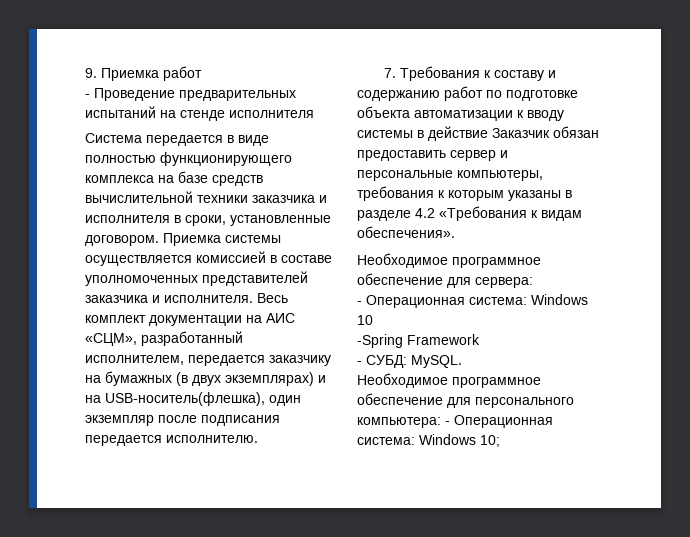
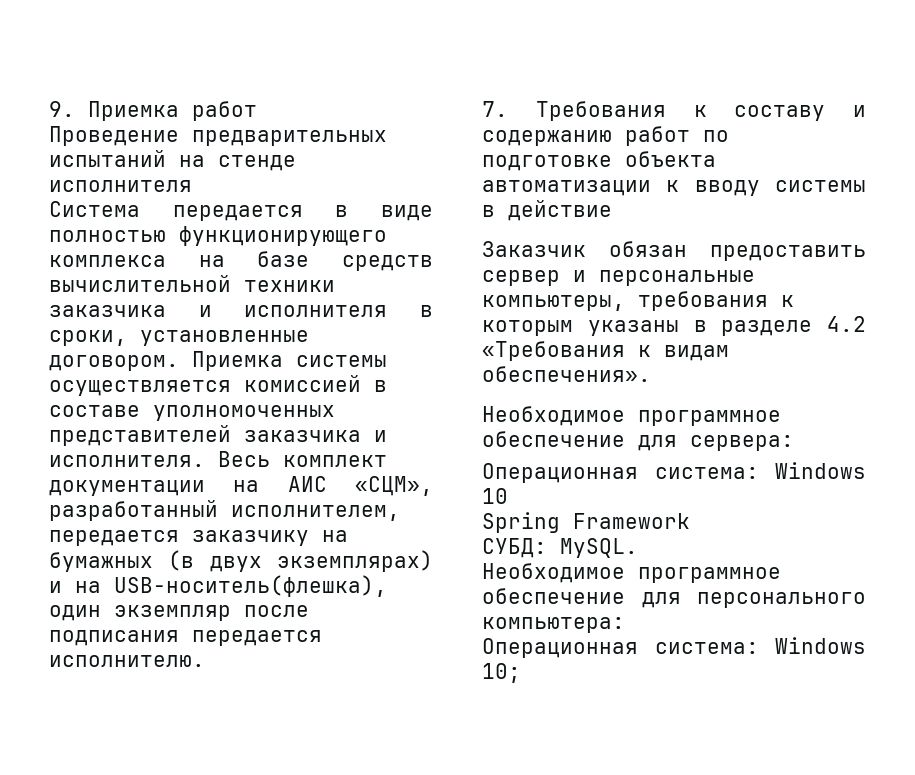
- - Проведение предварительных испытаний на стенде исполнителя
+ Проведение предварительных испытаний на стенде исполнителя
- 7. Требования к составу и содержанию работ по подготовке объекта автоматизации к вводу системы в действие Заказчик обязан предоставить сервер и персональные компьютеры, требования к которым указаны в разделе 4.2 «Требования к видам обеспечения».
+ 7. Требования к составу и содержанию работ по подготовке объекта автоматизации к вводу системы в действие
+ Заказчик обязан предоставить сервер и персональные компьютеры, требования к которым указаны в разделе 4.2 «Требования к видам обеспечения».
- - Операционная система: Windows 10
+ Операционная система: Windows 10
- -Spring Framework
+ Spring Framework
- - СУБД: MySQL.
+ СУБД: MySQL.
- Необходимое программное обеспечение для персонального компьютера: - Операционная система: Windows 10;
+ Необходимое программное обеспечение для персонального компьютера:
+ Операционная система: Windows 10;

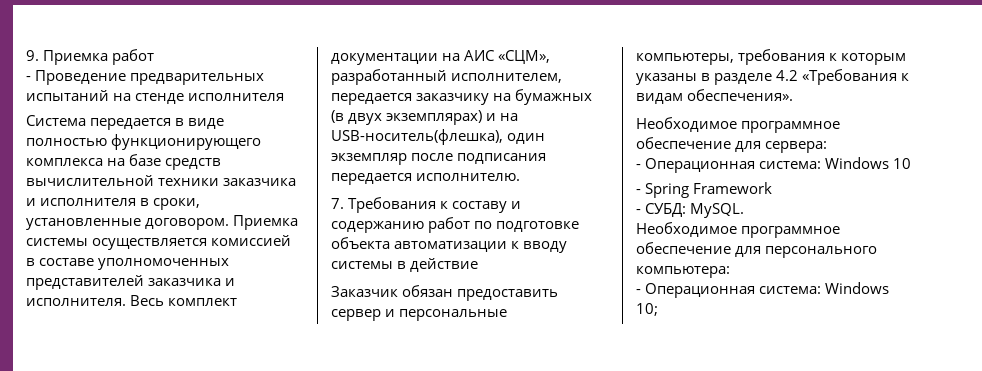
- Проведение предварительных испытаний на стенде исполнителя
+ - Проведение предварительных испытаний на стенде исполнителя
- Операционная система: Windows 10
+ - Операционная система: Windows 10
- Spring Framework
+ - Spring Framework
- СУБД: MySQL.
+ - СУБД: MySQL.
- Операционная система: Windows 10;
+ - Операционная система: Windows 10;

